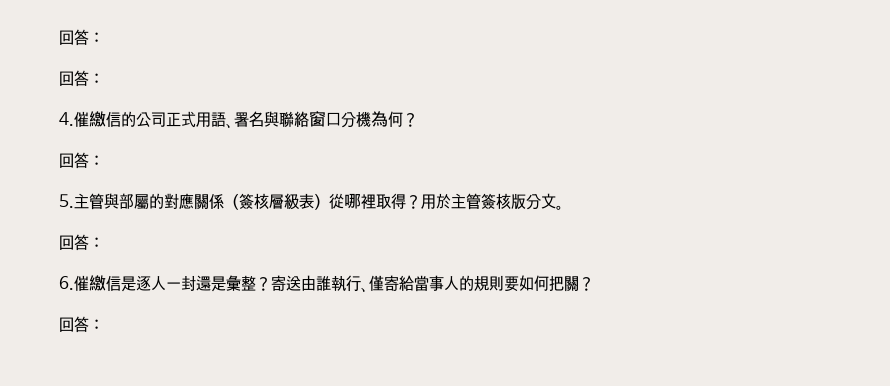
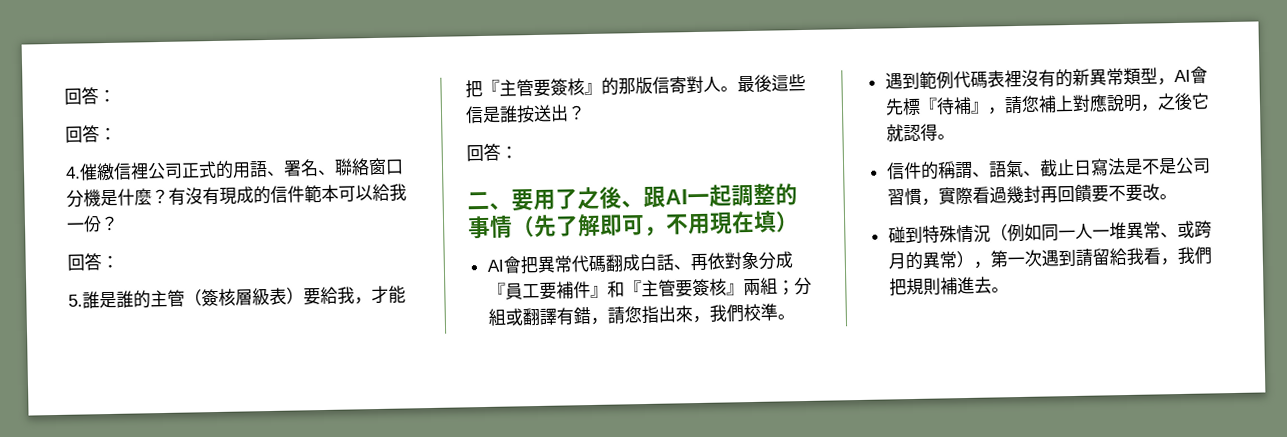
- 4.催繳信的公司正式用語、署名與聯絡窗口分機為何？
+ 4.催繳信裡公司正式的用語、署名、聯絡窗口分機是什麼？有沒有現成的信件範本可以給我一份？
  回答：
- 5.主管與部屬的對應關係（簽核層級表）從哪裡取得？用於主管簽核版分文。
+ 5.誰是誰的主管（簽核層級表）要給我，才能把『主管要簽核』的那版信寄對人。最後這些信是誰按送出？
  回答：
- 6.催繳信是逐人一封還是彙整？寄送由誰執行、僅寄給當事人的規則要如何把關？
- 回答：
+ 二、要用了之後、跟AI一起調整的事情（先了解即可，不用現在填）
+ AI會把異常代碼翻成白話、再依對象分成『員工要補件』和『主管要簽核』兩組；分組或翻譯有錯，請您指出來，我們校準。
+ 遇到範例代碼表裡沒有的新異常類型，AI會先標『待補』，請您補上對應說明，之後它就認得。
+ 信件的稱謂、語氣、截止日寫法是不是公司習慣，實際看過幾封再回饋要不要改。
+ 碰到特殊情況（例如同一人一堆異常、或跨月的異常），第一次遇到請留給我看，我們把規則補進去。

